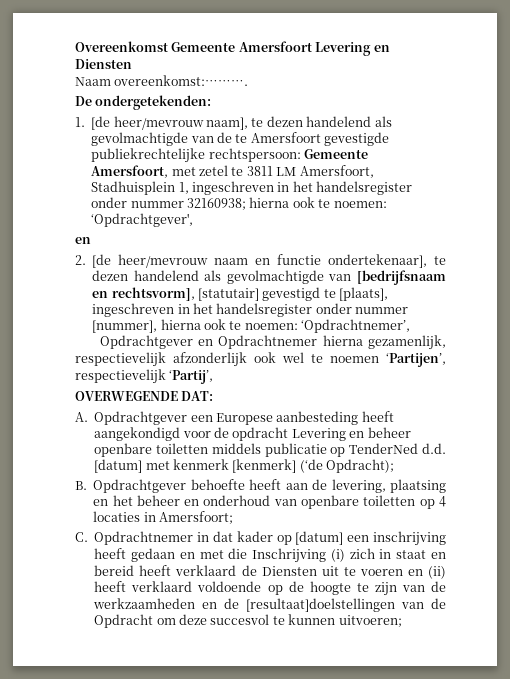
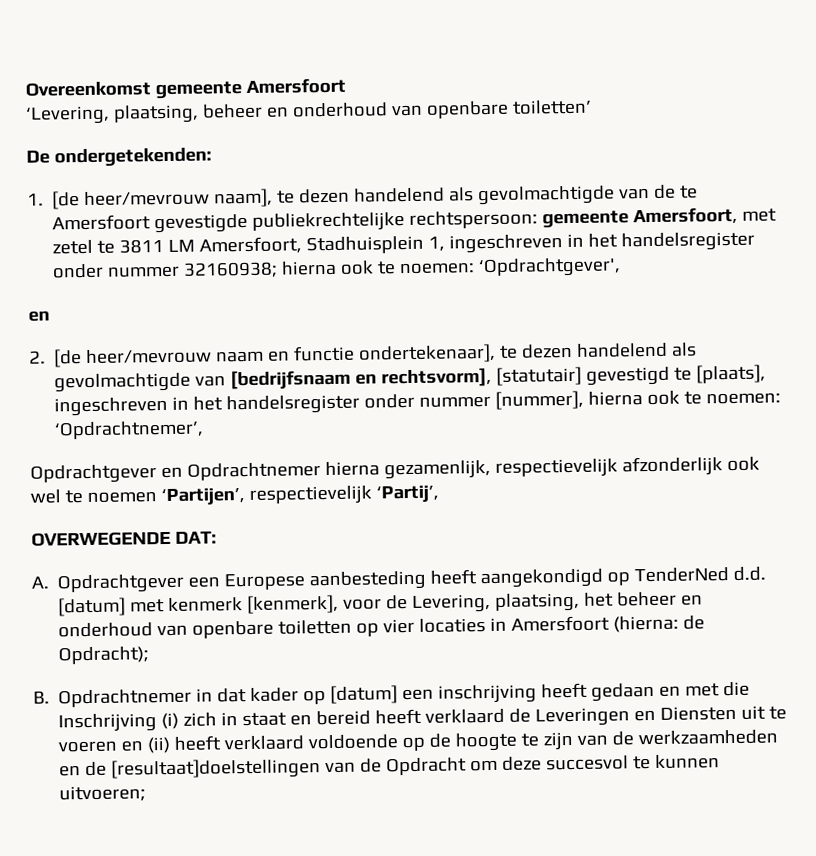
- Overeenkomst Gemeente Amersfoort Levering en Diensten
- Naam overeenkomst:……….
+ Overeenkomst gemeente Amersfoort
+ ‘Levering, plaatsing, beheer en onderhoud van openbare toiletten’
- 1. [de heer/mevrouw naam], te dezen handelend als gevolmachtigde van de te Amersfoort gevestigde publiekrechtelijke rechtspersoon: Gemeente Amersfoort, met zetel te 3811 LM Amersfoort, Stadhuisplein 1, ingeschreven in het handelsregister onder nummer 32160938; hierna ook te noemen: ‘Opdrachtgever',
+ 1. [de heer/mevrouw naam], te dezen handelend als gevolmachtigde van de te Amersfoort gevestigde publiekrechtelijke rechtspersoon: gemeente Amersfoort, met zetel te 3811 LM Amersfoort, Stadhuisplein 1, ingeschreven in het handelsregister onder nummer 32160938; hierna ook te noemen: ‘Opdrachtgever',
- A. Opdrachtgever een Europese aanbesteding heeft aangekondigd voor de opdracht Levering en beheer openbare toiletten middels publicatie op TenderNed d.d. [datum] met kenmerk [kenmerk] (‘de Opdracht);
- B. Opdrachtgever behoefte heeft aan de levering, plaatsing en het beheer en onderhoud van openbare toiletten op 4 locaties in Amersfoort;
- C. Opdrachtnemer in dat kader op [datum] een inschrijving heeft gedaan en met die Inschrijving (i) zich in staat en bereid heeft verklaard de Diensten uit te voeren en (ii) heeft verklaard voldoende op de hoogte te zijn van de werkzaamheden en de [resultaat]doelstellingen van de Opdracht om deze succesvol te kunnen uitvoeren;
+ A. Opdrachtgever een Europese aanbesteding heeft aangekondigd op TenderNed d.d. [datum] met kenmerk [kenmerk], voor de Levering, plaatsing, het beheer en onderhoud van openbare toiletten op vier locaties in Amersfoort (hierna: de Opdracht);
+ B. Opdrachtnemer in dat kader op [datum] een inschrijving heeft gedaan en met die Inschrijving (i) zich in staat en bereid heeft verklaard de Leveringen en Diensten uit te voeren en (ii) heeft verklaard voldoende op de hoogte te zijn van de werkzaamheden en de [resultaat]doelstellingen van de Opdracht om deze succesvol te kunnen uitvoeren;

